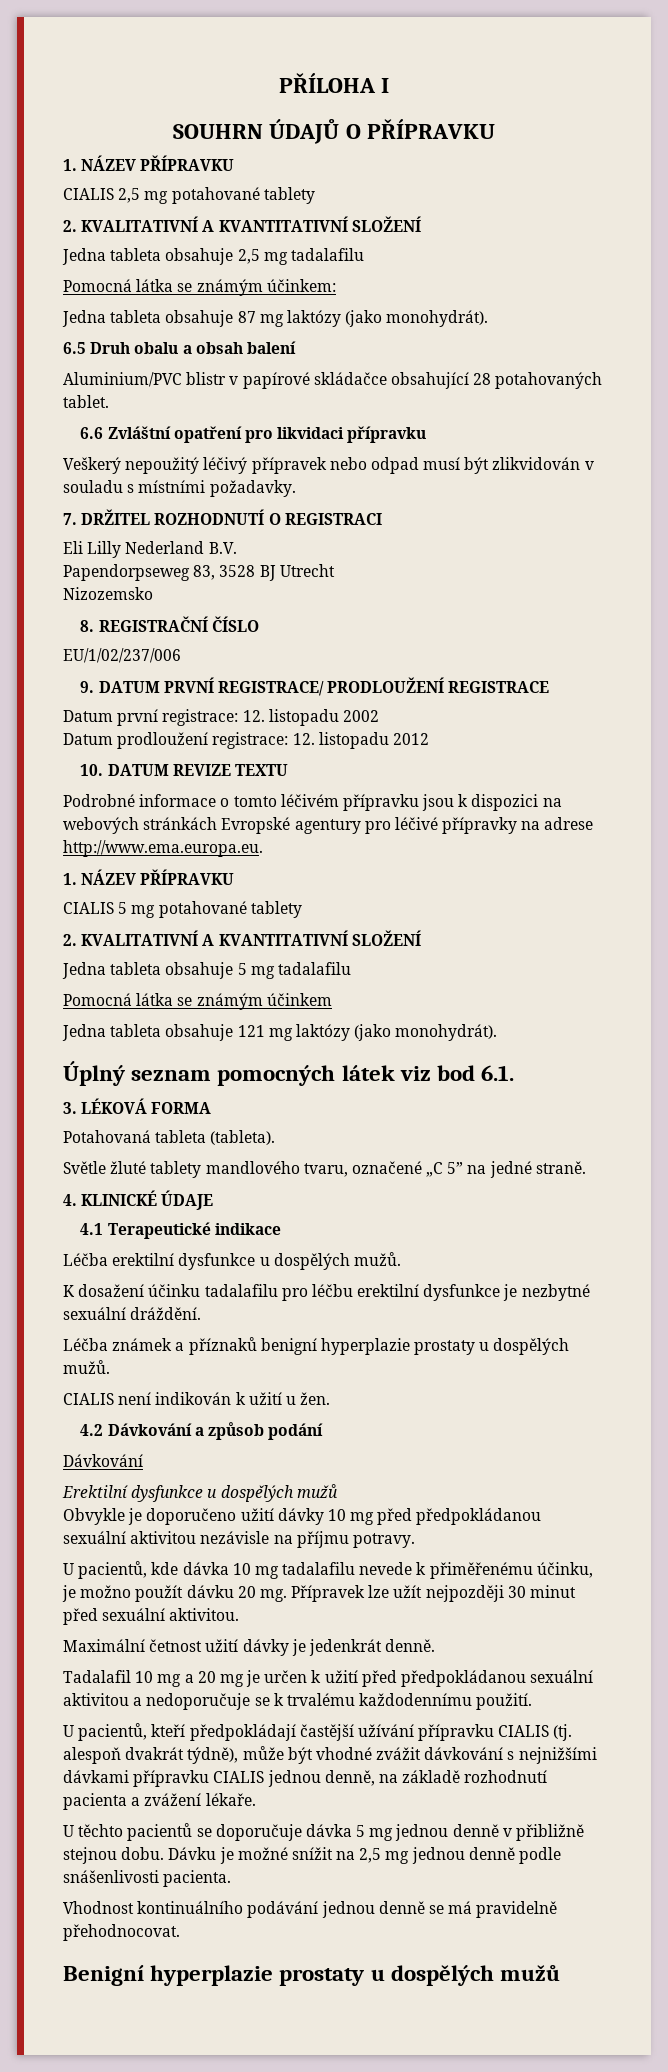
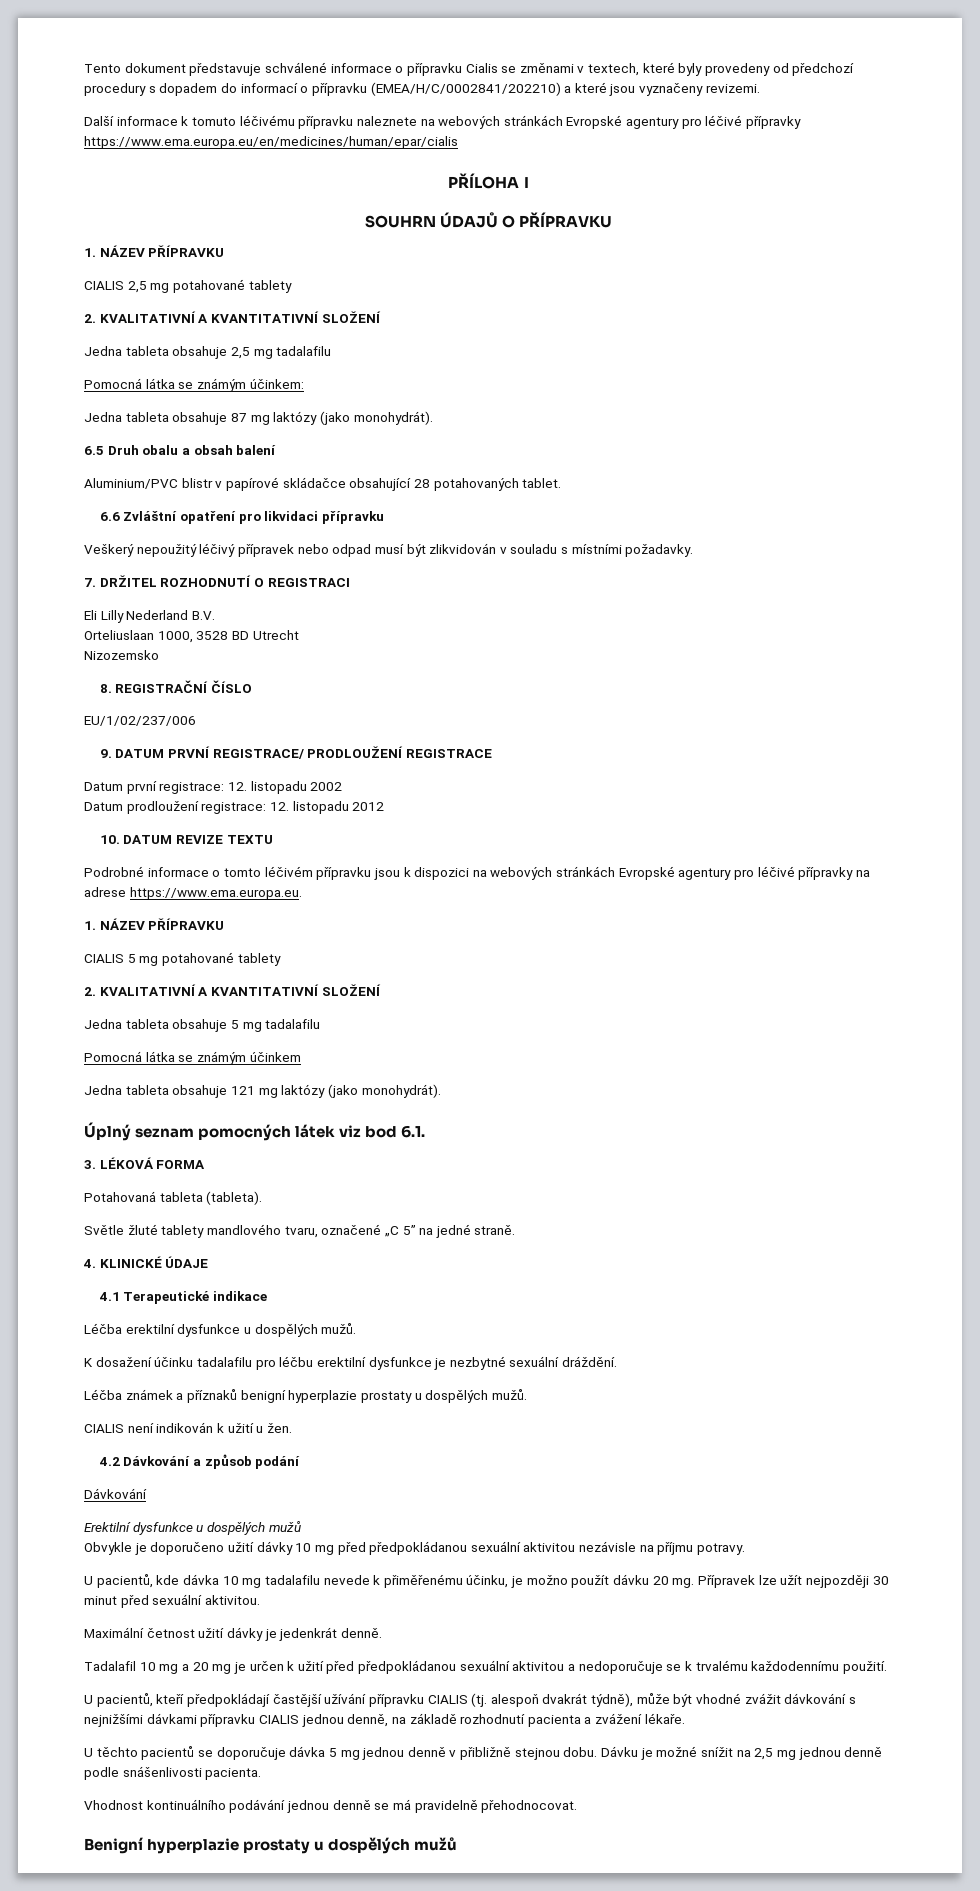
+ Tento dokument představuje schválené informace o přípravku Cialis se změnami v textech, které byly provedeny od předchozí procedury s dopadem do informací o přípravku (EMEA/H/C/0002841/202210) a které jsou vyznačeny revizemi.
+ Další informace k tomuto léčivému přípravku naleznete na webových stránkách Evropské agentury pro léčivé přípravky https://www.ema.europa.eu/en/medicines/human/epar/cialis
- Papendorpseweg 83, 3528 BJ Utrecht
+ Orteliuslaan 1000, 3528 BD Utrecht
- Podrobné informace o tomto léčivém přípravku jsou k dispozici na webových stránkách Evropské agentury pro léčivé přípravky na adrese http://www.ema.europa.eu.
+ Podrobné informace o tomto léčivém přípravku jsou k dispozici na webových stránkách Evropské agentury pro léčivé přípravky na adrese https://www.ema.europa.eu.

